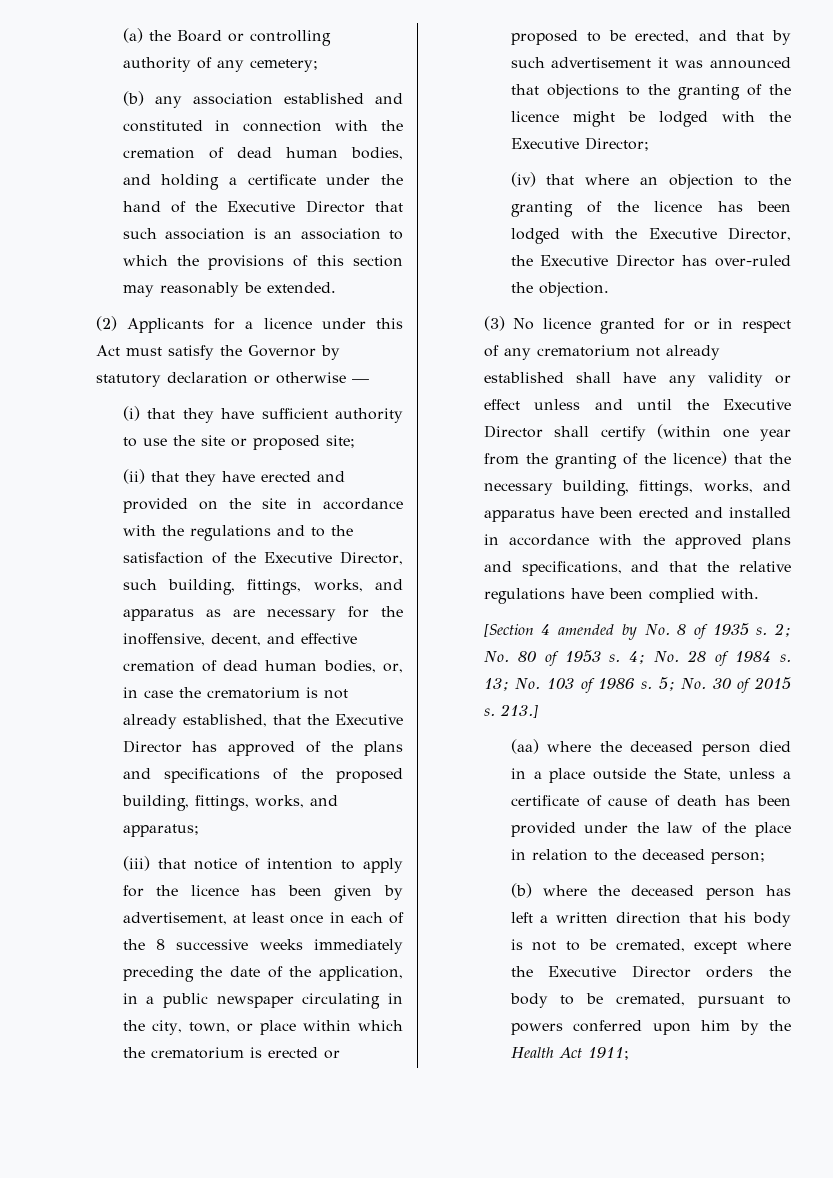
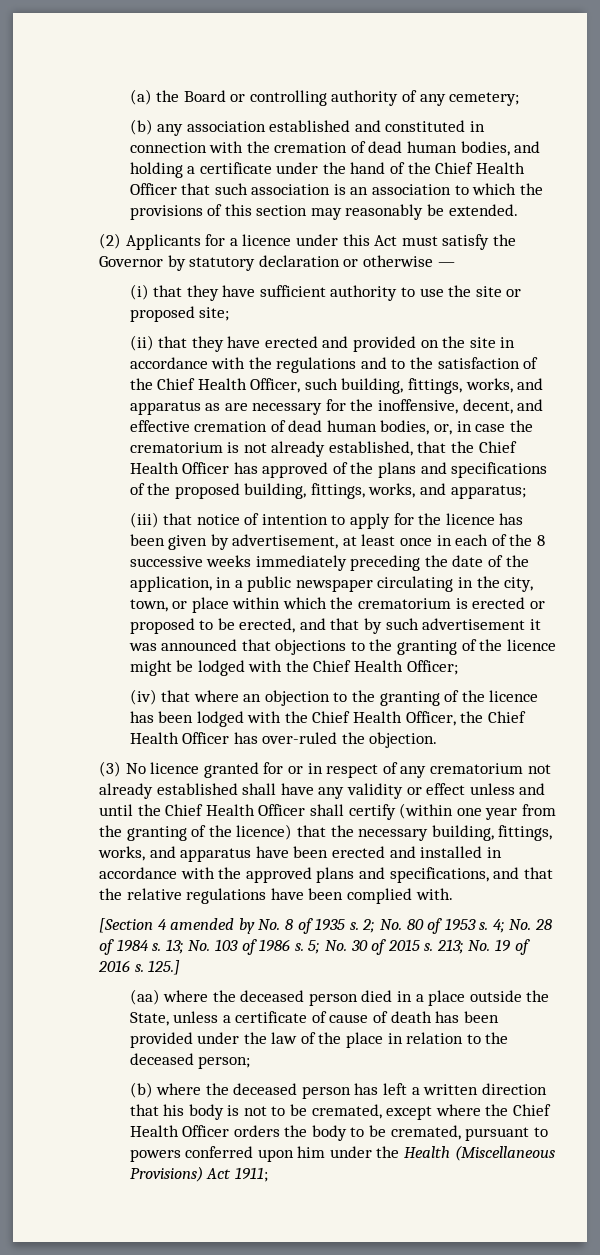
- (b) any association established and constituted in connection with the cremation of dead human bodies, and holding a certificate under the hand of the Executive Director that such association is an association to which the provisions of this section may reasonably be extended.
+ (b) any association established and constituted in connection with the cremation of dead human bodies, and holding a certificate under the hand of the Chief Health Officer that such association is an association to which the provisions of this section may reasonably be extended.
- (ii) that they have erected and provided on the site in accordance with the regulations and to the satisfaction of the Executive Director, such building, fittings, works, and apparatus as are necessary for the inoffensive, decent, and effective cremation of dead human bodies, or, in case the crematorium is not already established, that the Executive Director has approved of the plans and specifications of the proposed building, fittings, works, and apparatus;
+ (ii) that they have erected and provided on the site in accordance with the regulations and to the satisfaction of the Chief Health Officer, such building, fittings, works, and apparatus as are necessary for the inoffensive, decent, and effective cremation of dead human bodies, or, in case the crematorium is not already established, that the Chief Health Officer has approved of the plans and specifications of the proposed building, fittings, works, and apparatus;
- (iii) that notice of intention to apply for the licence has been given by advertisement, at least once in each of the 8 successive weeks immediately preceding the date of the application, in a public newspaper circulating in the city, town, or place within which the crematorium is erected or proposed to be erected, and that by such advertisement it was announced that objections to the granting of the licence might be lodged with the Executive Director;
+ (iii) that notice of intention to apply for the licence has been given by advertisement, at least once in each of the 8 successive weeks immediately preceding the date of the application, in a public newspaper circulating in the city, town, or place within which the crematorium is erected or proposed to be erected, and that by such advertisement it was announced that objections to the granting of the licence might be lodged with the Chief Health Officer;
- (iv) that where an objection to the granting of the licence has been lodged with the Executive Director, the Executive Director has over-ruled the objection.
+ (iv) that where an objection to the granting of the licence has been lodged with the Chief Health Officer, the Chief Health Officer has over-ruled the objection.
- (3) No licence granted for or in respect of any crematorium not already established shall have any validity or effect unless and until the Executive Director shall certify (within one year from the granting of the licence) that the necessary building, fittings, works, and apparatus have been erected and installed in accordance with the approved plans and specifications, and that the relative regulations have been complied with.
+ (3) No licence granted for or in respect of any crematorium not already established shall have any validity or effect unless and until the Chief Health Officer shall certify (within one year from the granting of the licence) that the necessary building, fittings, works, and apparatus have been erected and installed in accordance with the approved plans and specifications, and that the relative regulations have been complied with.
- 213.]
+ 213; No. 19 of 2016 s. 125.]
- (b) where the deceased person has left a written direction that his body is not to be cremated, except where the Executive Director orders the body to be cremated, pursuant to powers conferred upon him by the Health Act 1911;
+ (b) where the deceased person has left a written direction that his body is not to be cremated, except where the Chief Health Officer orders the body to be cremated, pursuant to powers conferred upon him under the Health (Miscellaneous Provisions) Act 1911;

